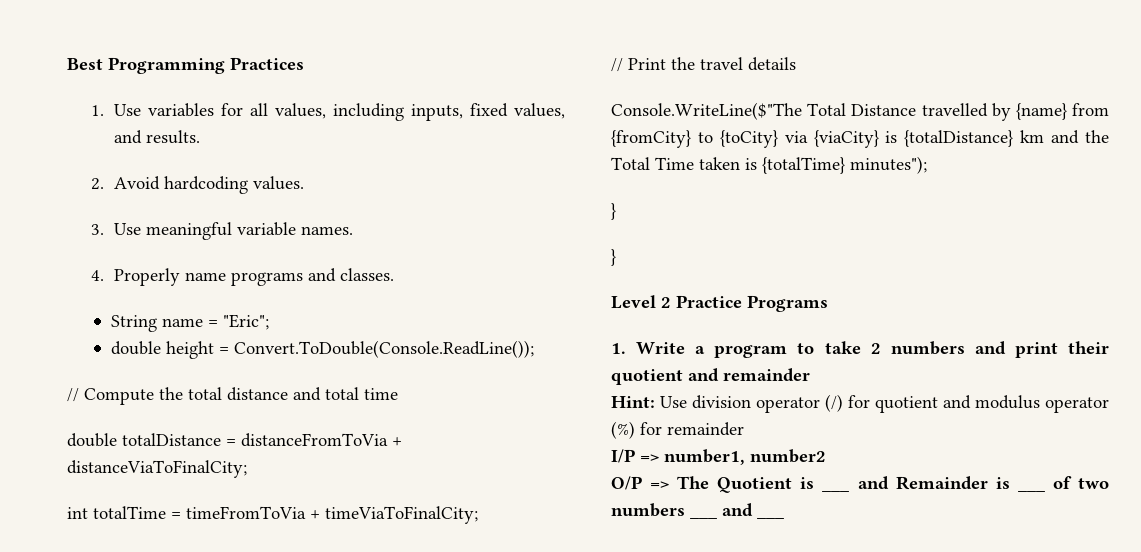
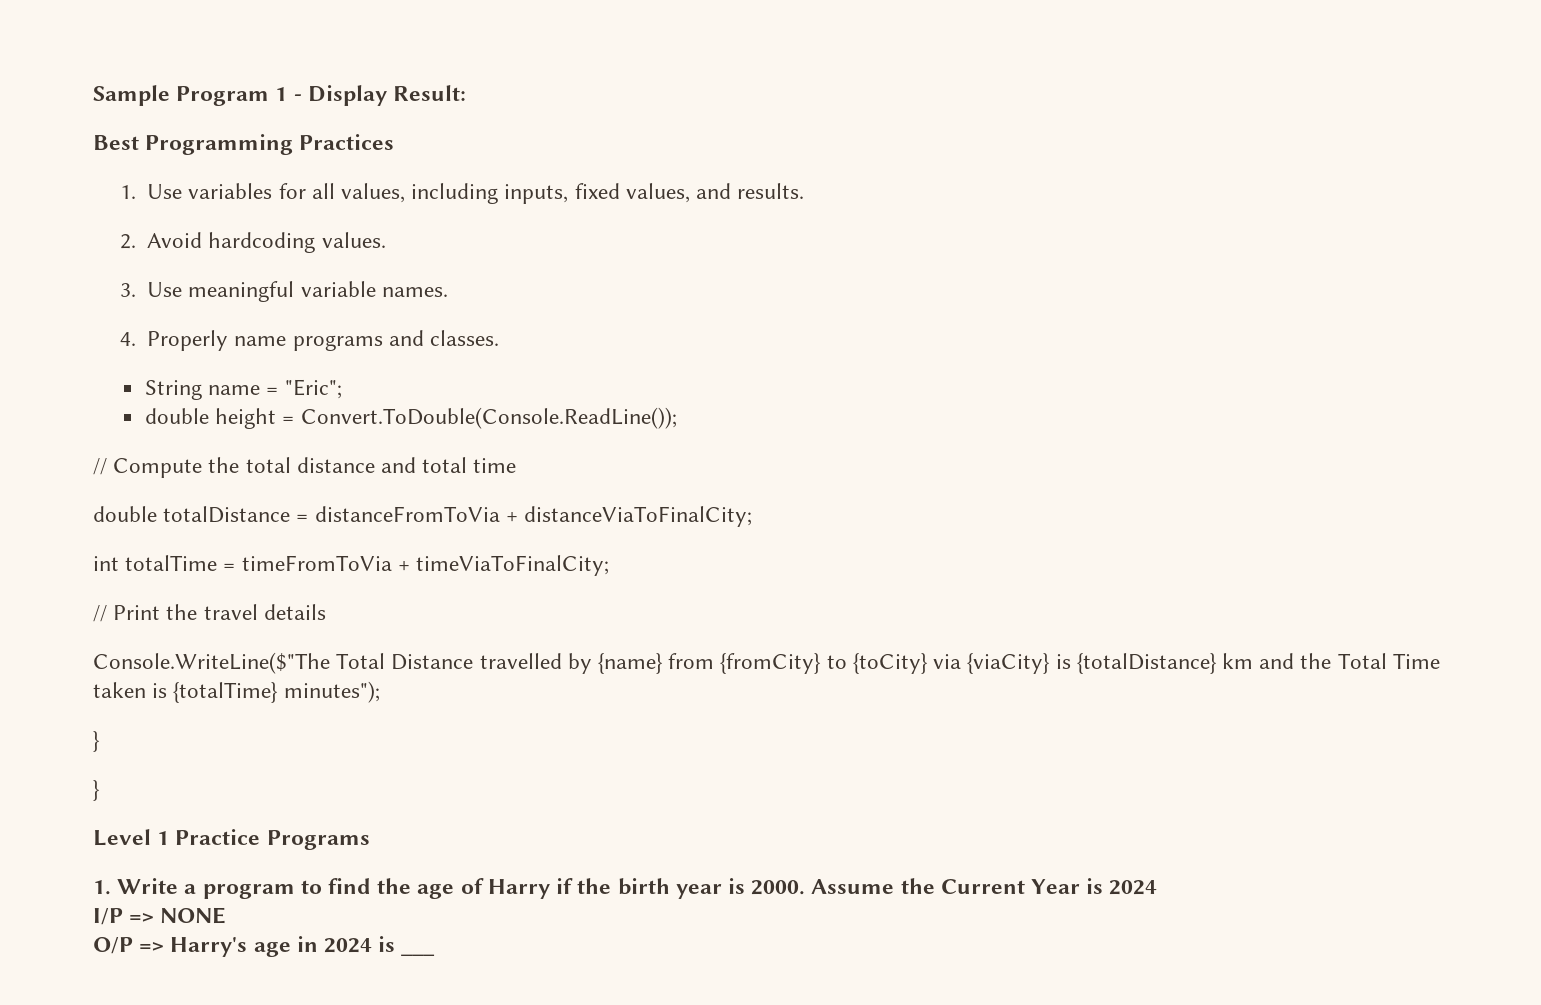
+ Sample Program 1 - Display Result:
- Level 2 Practice Programs
+ Level 1 Practice Programs
- 1. Write a program to take 2 numbers and print their quotient and remainder
- Hint: Use division operator (/) for quotient and modulus operator (%) for remainder
+ 1. Write a program to find the age of Harry if the birth year is 2000. Assume the Current Year is 2024
- I/P => number1, number2
+ I/P => NONE
- O/P => The Quotient is ___ and Remainder is ___ of two numbers ___ and ___
+ O/P => Harry's age in 2024 is ___

